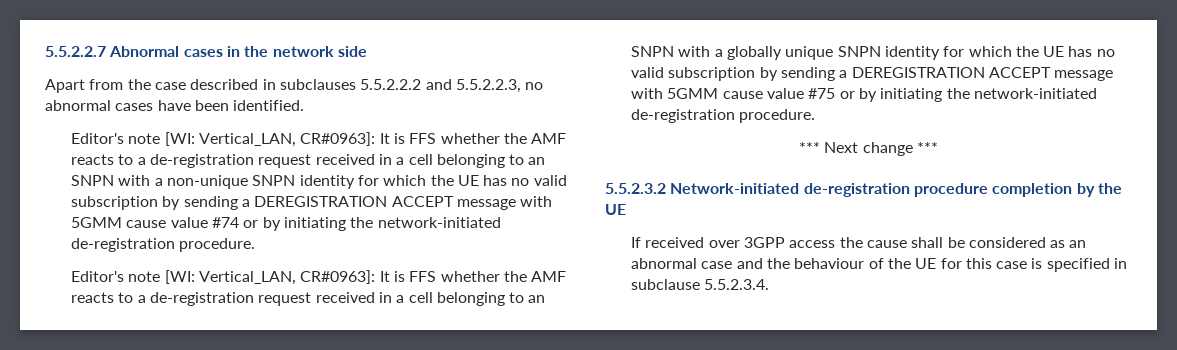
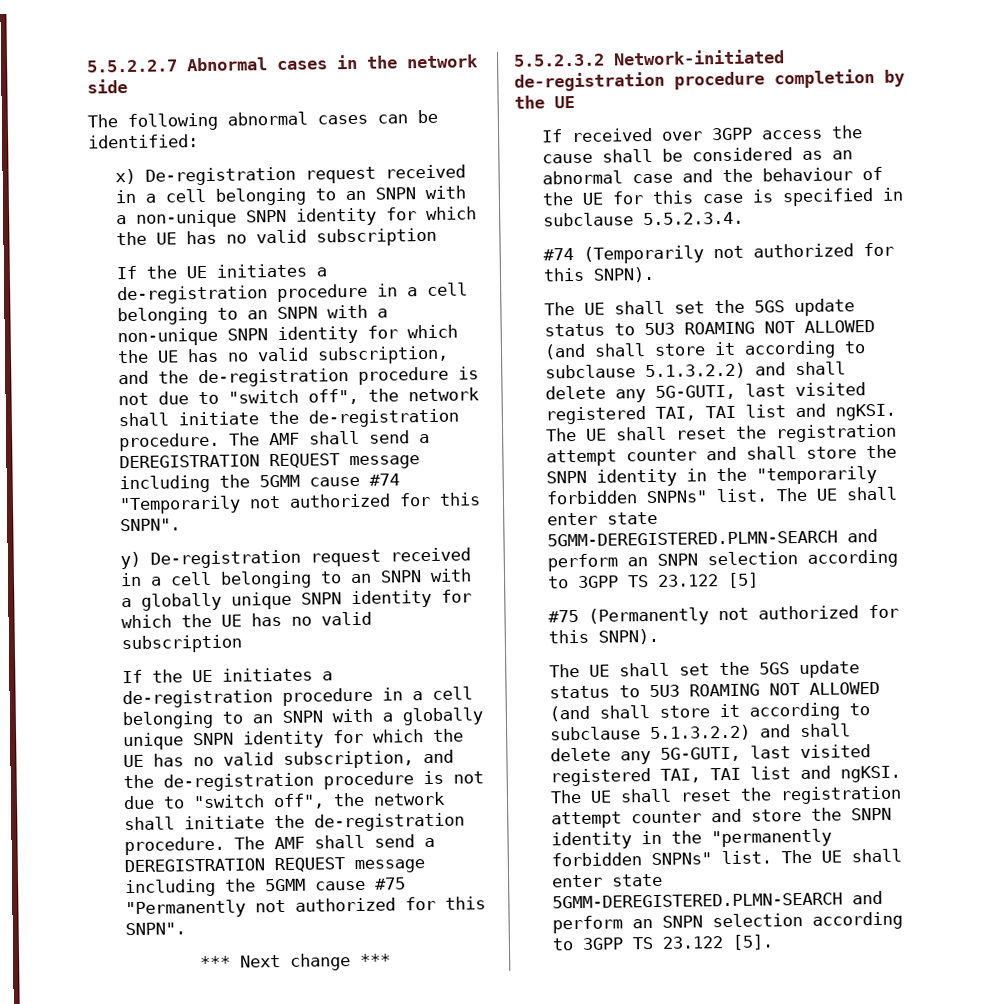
- Apart from the case described in subclauses 5.5.2.2.2 and 5.5.2.2.3, no abnormal cases have been identified.
- Editor's note [WI: Vertical_LAN, CR#0963]: It is FFS whether the AMF reacts to a de-registration request received in a cell belonging to an SNPN with a non-unique SNPN identity for which the UE has no valid subscription by sending a DEREGISTRATION ACCEPT message with 5GMM cause value #74 or by initiating the network-initiated de-registration procedure.
- Editor's note [WI: Vertical_LAN, CR#0963]: It is FFS whether the AMF reacts to a de-registration request received in a cell belonging to an SNPN with a globally unique SNPN identity for which the UE has no valid subscription by sending a DEREGISTRATION ACCEPT message with 5GMM cause value #75 or by initiating the network-initiated de-registration procedure.
+ The following abnormal cases can be identified:
+ x) De-registration request received in a cell belonging to an SNPN with a non-unique SNPN identity for which the UE has no valid subscription
+ If the UE initiates a de-registration procedure in a cell belonging to an SNPN with a non-unique SNPN identity for which the UE has no valid subscription, and the de-registration procedure is not due to "switch off", the network shall initiate the de-registration procedure. The AMF shall send a DEREGISTRATION REQUEST message including the 5GMM cause #74 "Temporarily not authorized for this SNPN".
+ y) De-registration request received in a cell belonging to an SNPN with a globally unique SNPN identity for which the UE has no valid subscription
+ If the UE initiates a de-registration procedure in a cell belonging to an SNPN with a globally unique SNPN identity for which the UE has no valid subscription, and the de-registration procedure is not due to "switch off", the network shall initiate the de-registration procedure. The AMF shall send a DEREGISTRATION REQUEST message including the 5GMM cause #75 "Permanently not authorized for this SNPN".
+ #74 (Temporarily not authorized for this SNPN).
+ The UE shall set the 5GS update status to 5U3 ROAMING NOT ALLOWED (and shall store it according to subclause 5.1.3.2.2) and shall delete any 5G-GUTI, last visited registered TAI, TAI list and ngKSI. The UE shall reset the registration attempt counter and shall store the SNPN identity in the "temporarily forbidden SNPNs" list. The UE shall enter state 5GMM-DEREGISTERED.PLMN-SEARCH and perform an SNPN selection according to 3GPP TS 23.122 [5]
+ #75 (Permanently not authorized for this SNPN).
+ The UE shall set the 5GS update status to 5U3 ROAMING NOT ALLOWED (and shall store it according to subclause 5.1.3.2.2) and shall delete any 5G-GUTI, last visited registered TAI, TAI list and ngKSI. The UE shall reset the registration attempt counter and store the SNPN identity in the "permanently forbidden SNPNs" list. The UE shall enter state 5GMM-DEREGISTERED.PLMN-SEARCH and perform an SNPN selection according to 3GPP TS 23.122 [5].

